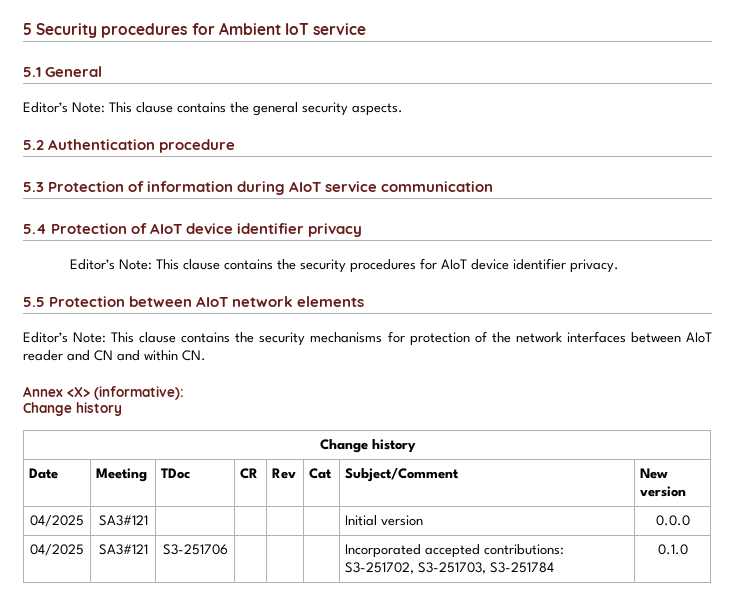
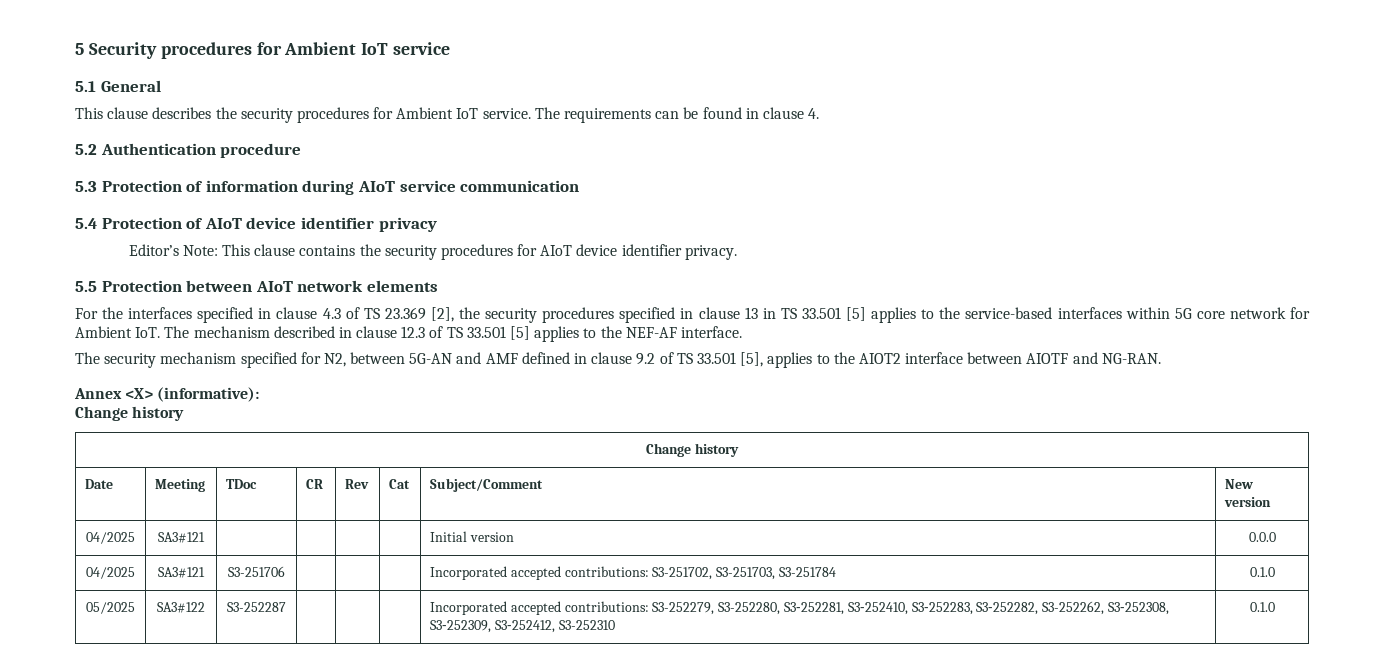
- Editor’s Note: This clause contains the general security aspects.
+ This clause describes the security procedures for Ambient IoT service. The requirements can be found in clause 4.
- Editor’s Note: This clause contains the security mechanisms for protection of the network interfaces between AIoT reader and CN and within CN.
+ For the interfaces specified in clause 4.3 of TS 23.369 [2], the security procedures specified in clause 13 in TS 33.501 [5] applies to the service-based interfaces within 5G core network for Ambient IoT. The mechanism described in clause 12.3 of TS 33.501 [5] applies to the NEF-AF interface.
+ The security mechanism specified for N2, between 5G-AN and AMF defined in clause 9.2 of TS 33.501 [5], applies to the AIOT2 interface between AIOTF and NG-RAN.
+ 05/2025 | SA3#122 | S3-252287 | | | | Incorporated accepted contributions: S3-252279, S3-252280, S3‑252281, S3‑252410, S3‑252283, S3‑252282, S3-252262, S3‑252308, S3‑252309, S3‑252412, S3-252310 | 0.1.0

